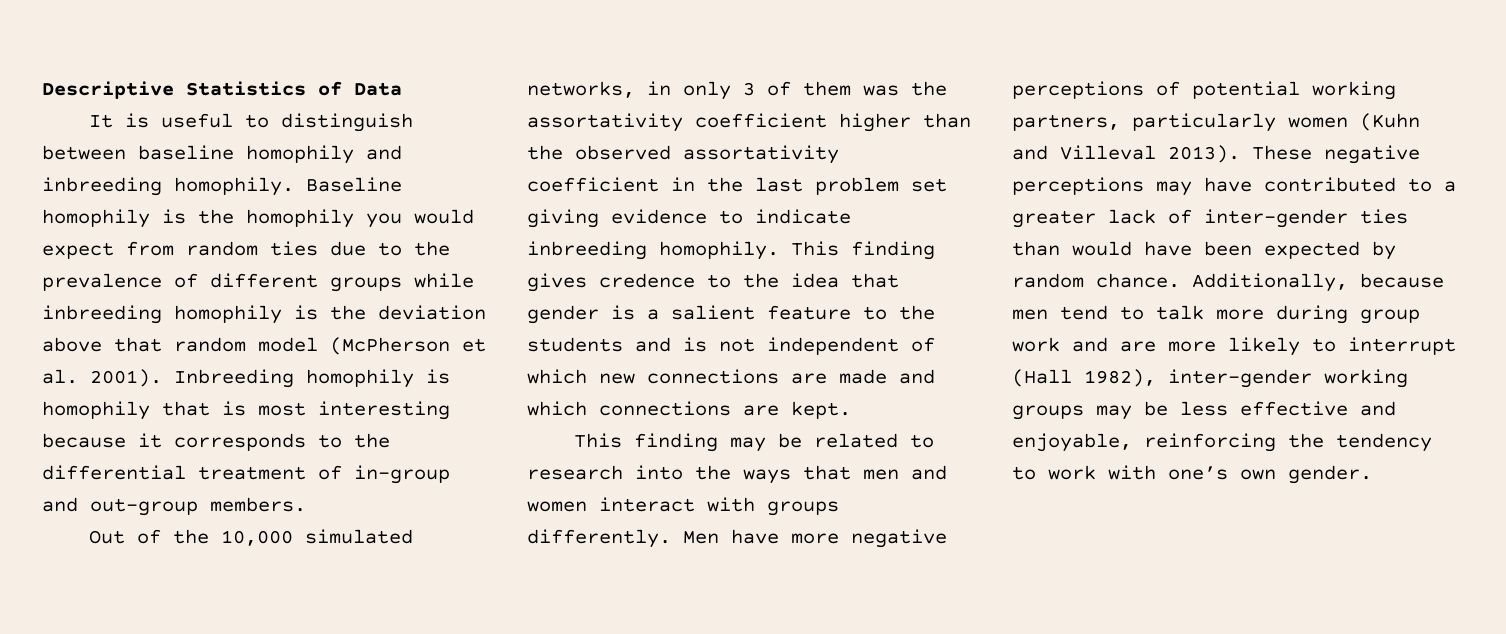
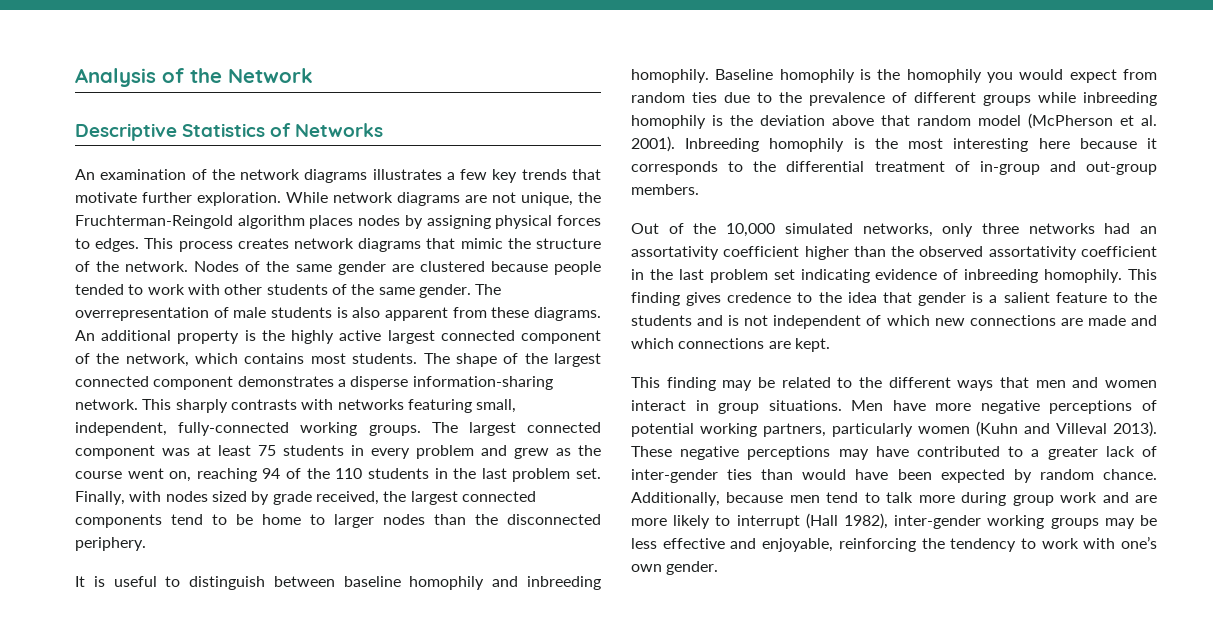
- Descriptive Statistics of Data
+ Analysis of the Network
+ Descriptive Statistics of Networks
+ An examination of the network diagrams illustrates a few key trends that motivate further exploration. While network diagrams are not unique, the Fruchterman-Reingold algorithm places nodes by assigning physical forces to edges. This process creates network diagrams that mimic the structure of the network. Nodes of the same gender are clustered because people tended to work with other students of the same gender. The overrepresentation of male students is also apparent from these diagrams. An additional property is the highly active largest connected component of the network, which contains most students. The shape of the largest connected component demonstrates a disperse information-sharing network. This sharply contrasts with networks featuring small, independent, fully-connected working groups. The largest connected component was at least 75 students in every problem and grew as the course went on, reaching 94 of the 110 students in the last problem set. Finally, with nodes sized by grade received, the largest connected components tend to be home to larger nodes than the disconnected periphery.
- Inbreeding homophily is homophily that is most interesting because it corresponds to the differential treatment of in-group and out-group members.
+ Inbreeding homophily is the most interesting here because it corresponds to the differential treatment of in-group and out-group members.
- Out of the 10,000 simulated networks, in only 3 of them was the assortativity coefficient higher than the observed assortativity coefficient in the last problem set giving evidence to indicate inbreeding homophily.
+ Out of the 10,000 simulated networks, only three networks had an assortativity coefficient higher than the observed assortativity coefficient in the last problem set indicating evidence of inbreeding homophily.
- This finding may be related to research into the ways that men and women interact with groups differently.
+ This finding may be related to the different ways that men and women interact in group situations.

